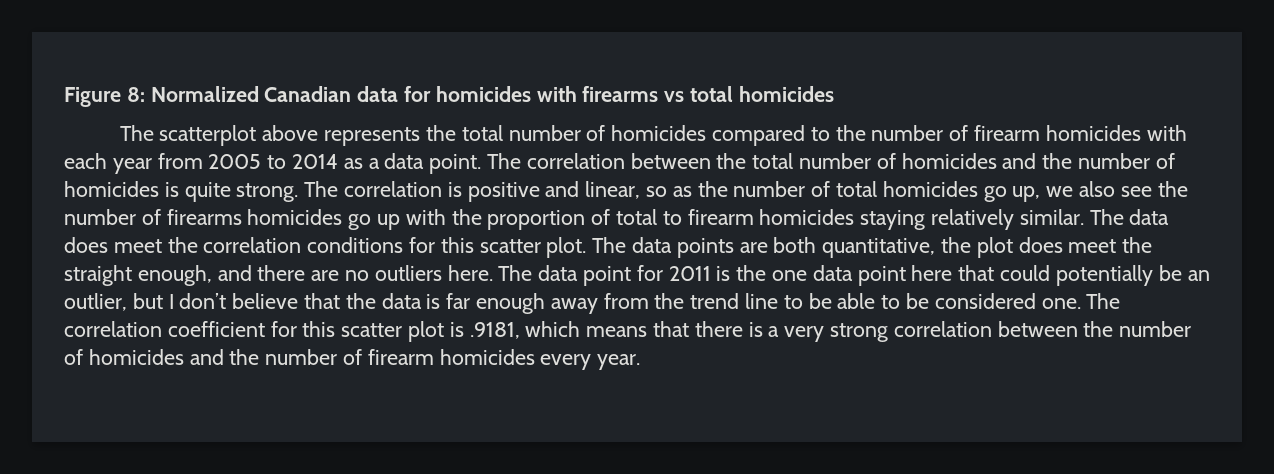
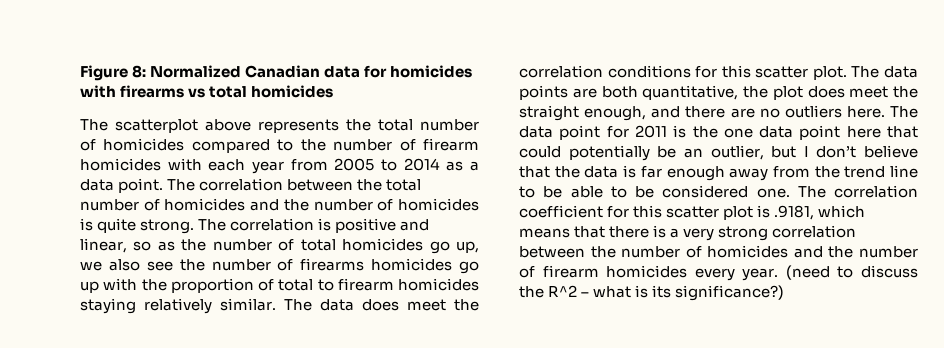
+ (need to discuss the R^2 – what is its significance?)

